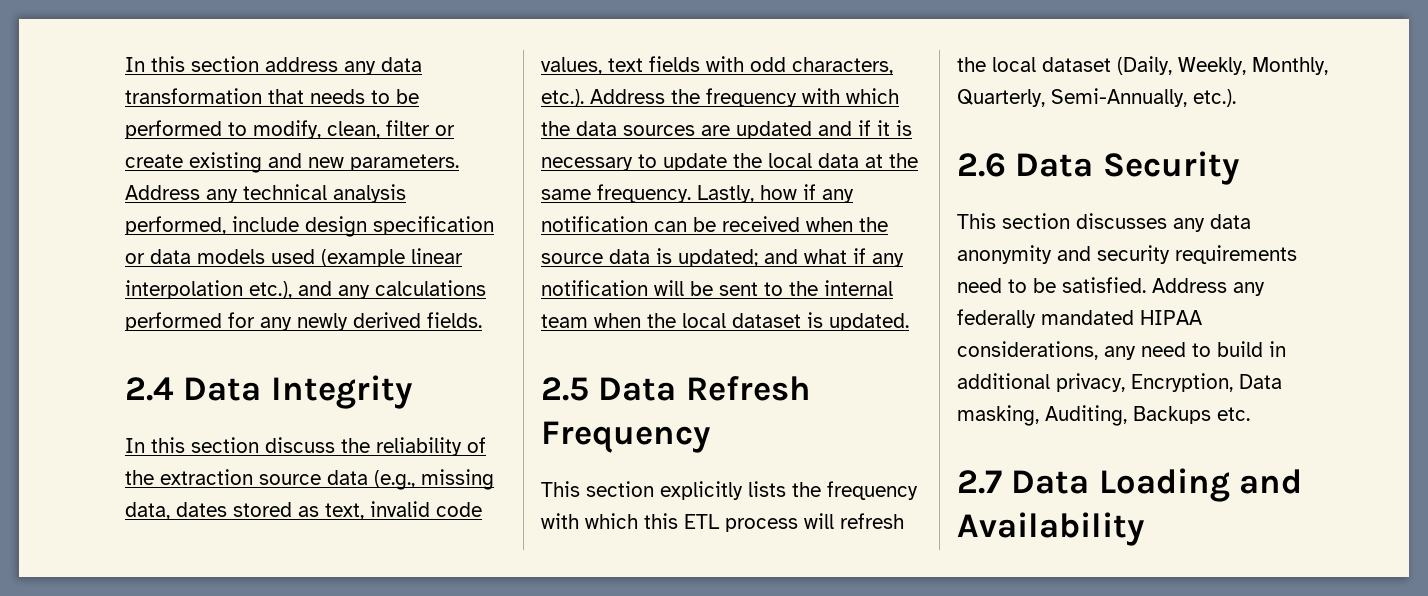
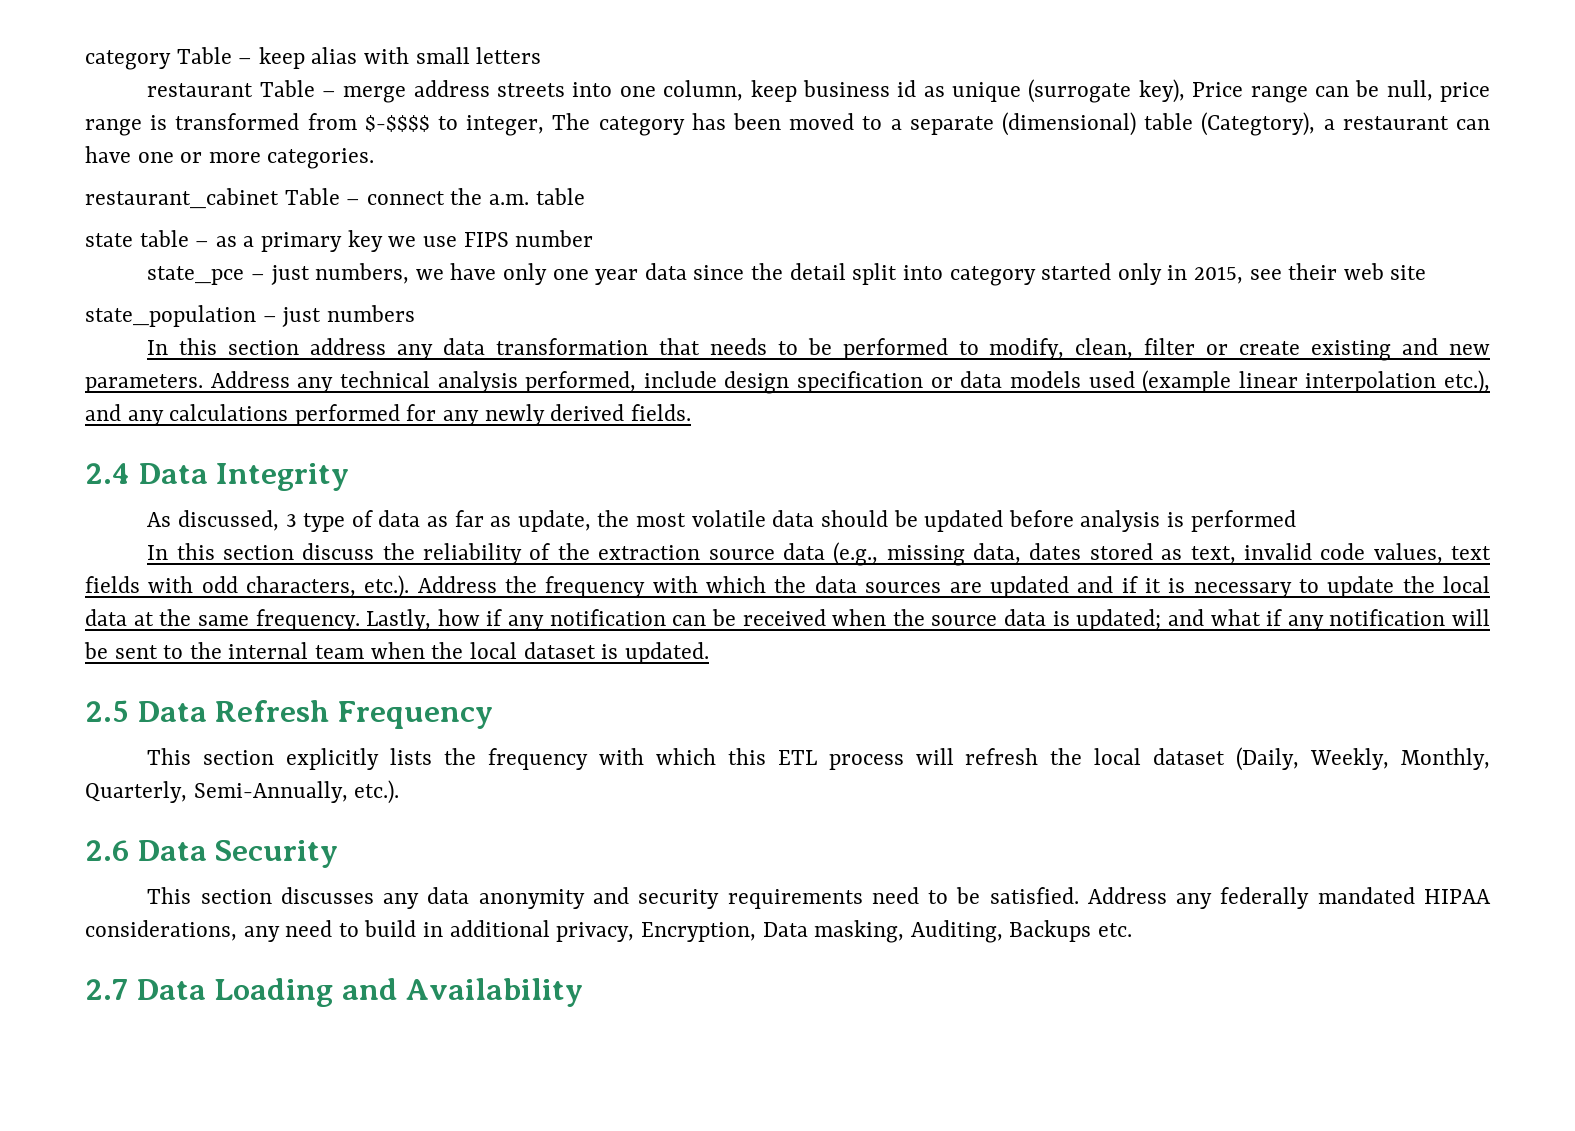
+ category Table – keep alias with small letters
+ restaurant Table – merge address streets into one column, keep business id as unique (surrogate key), Price range can be null, price range is transformed from $-$$$$ to integer, The category has been moved to a separate (dimensional) table (Categtory), a restaurant can have one or more categories.
+ restaurant_cabinet Table – connect the a.m. table
+ state table – as a primary key we use FIPS number
+ state_pce – just numbers, we have only one year data since the detail split into category started only in 2015, see their web site
+ state_population – just numbers
+ As discussed, 3 type of data as far as update, the most volatile data should be updated before analysis is performed

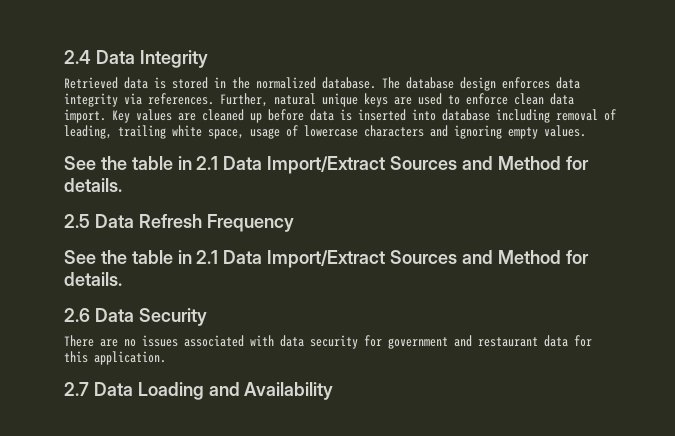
- category Table – keep alias with small letters
- restaurant Table – merge address streets into one column, keep business id as unique (surrogate key), Price range can be null, price range is transformed from $-$$$$ to integer, The category has been moved to a separate (dimensional) table (Categtory), a restaurant can have one or more categories.
- restaurant_cabinet Table – connect the a.m. table
- state table – as a primary key we use FIPS number
- state_pce – just numbers, we have only one year data since the detail split into category started only in 2015, see their web site
- state_population – just numbers
- In this section address any data transformation that needs to be performed to modify, clean, filter or create existing and new parameters. Address any technical analysis performed, include design specification or data models used (example linear interpolation etc.), and any calculations performed for any newly derived fields.
  2.4 Data Integrity
- As discussed, 3 type of data as far as update, the most volatile data should be updated before analysis is performed
- In this section discuss the reliability of the extraction source data (e.g., missing data, dates stored as text, invalid code values, text fields with odd characters, etc.). Address the frequency with which the data sources are updated and if it is necessary to update the local data at the same frequency. Lastly, how if any notification can be received when the source data is updated; and what if any notification will be sent to the internal team when the local dataset is updated.
+ Retrieved data is stored in the normalized database. The database design enforces data integrity via references. Further, natural unique keys are used to enforce clean data import. Key values are cleaned up before data is inserted into database including removal of leading, trailing white space, usage of lowercase characters and ignoring empty values.
+ See the table in 2.1 Data Import/Extract Sources and Method for details.
  2.5 Data Refresh Frequency
- This section explicitly lists the frequency with which this ETL process will refresh the local dataset (Daily, Weekly, Monthly, Quarterly, Semi-Annually, etc.).
+ See the table in 2.1 Data Import/Extract Sources and Method for details.
  2.6 Data Security
- This section discusses any data anonymity and security requirements need to be satisfied. Address any federally mandated HIPAA considerations, any need to build in additional privacy, Encryption, Data masking, Auditing, Backups etc.
+ There are no issues associated with data security for government and restaurant data for this application.

